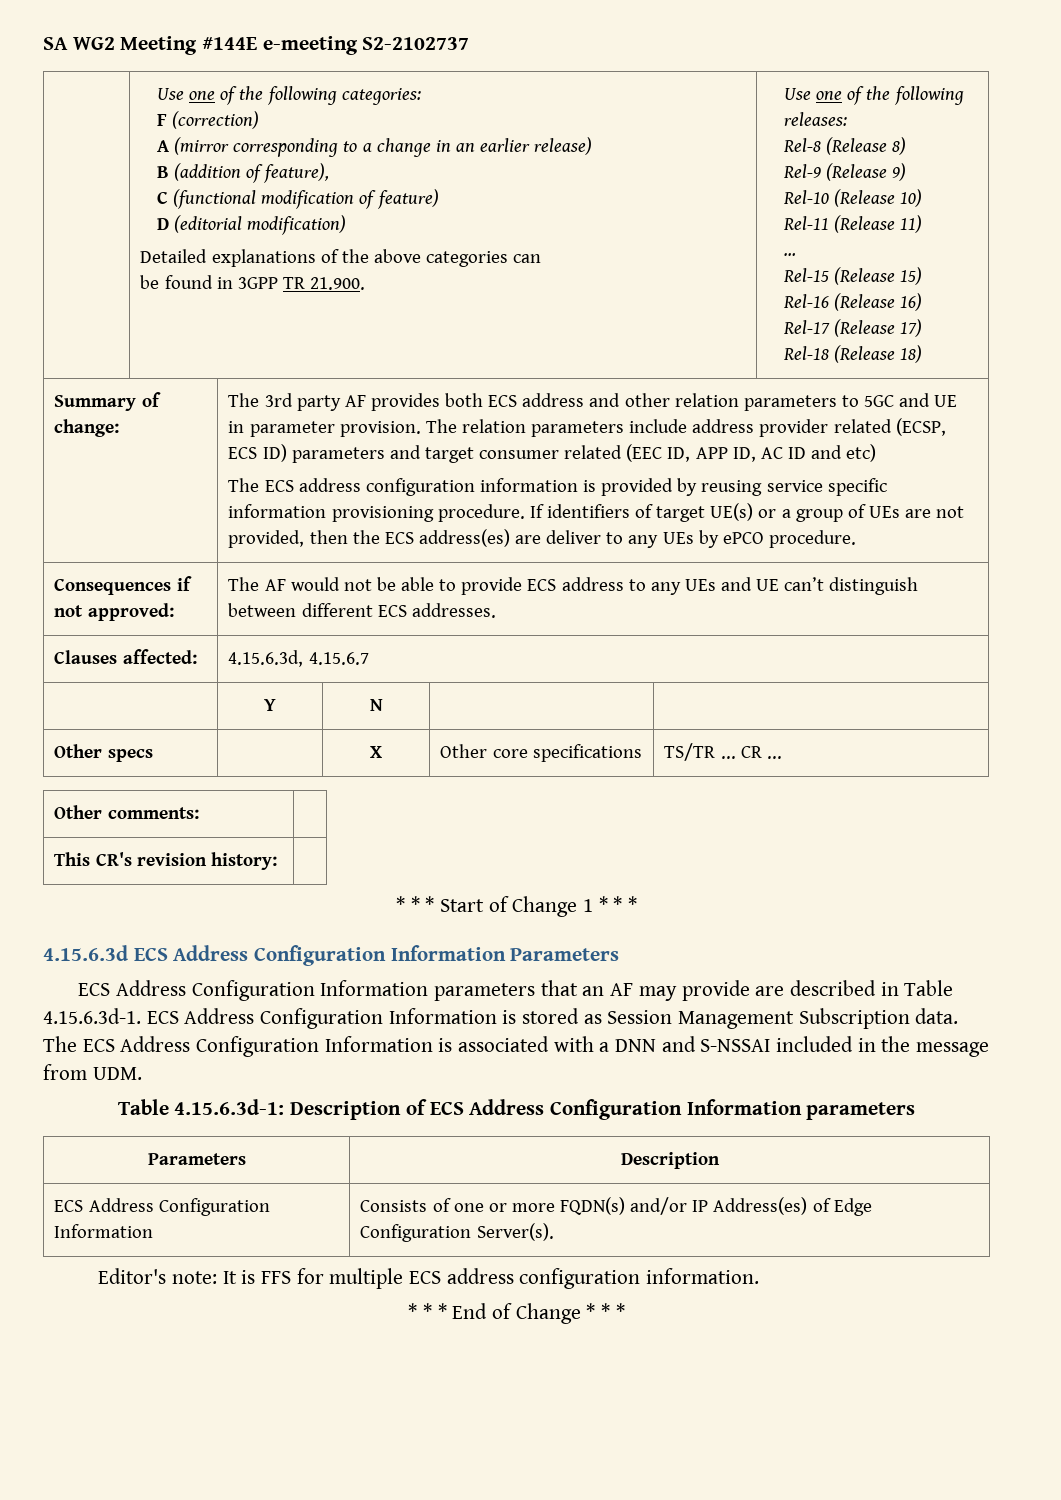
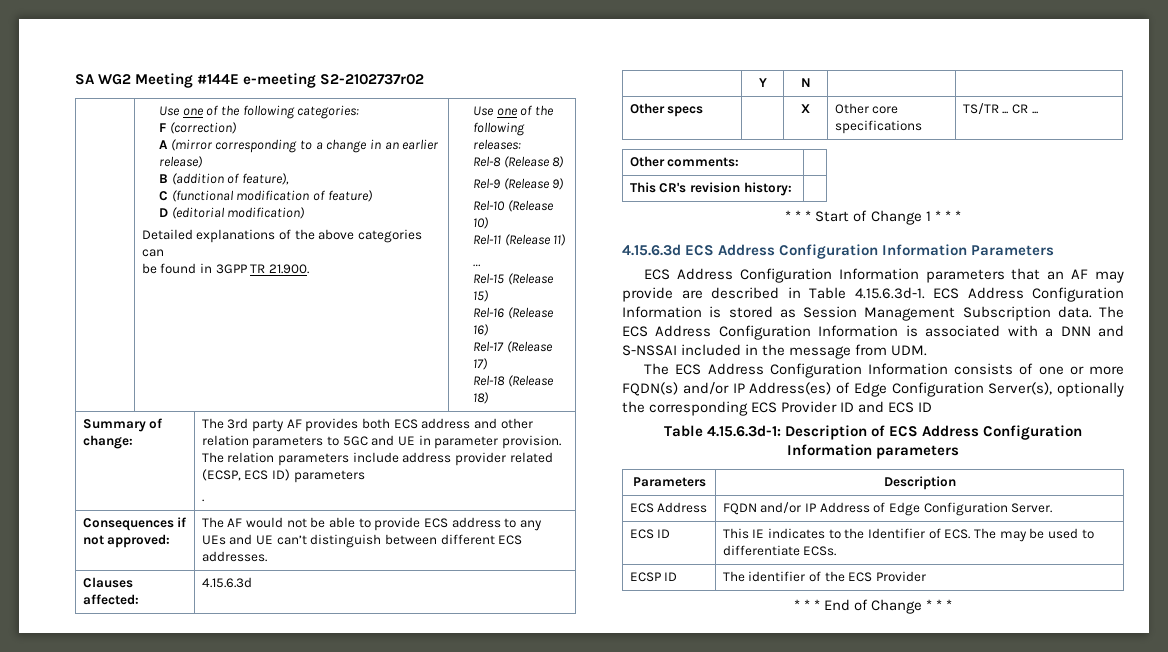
- SA WG2 Meeting #144E e-meeting S2-2102737
+ SA WG2 Meeting #144E e-meeting S2-2102737r02
- The relation parameters include address provider related (ECSP, ECS ID) parameters and target consumer related (EEC ID, APP ID, AC ID and etc)
- The ECS address configuration information is provided by reusing service specific information provisioning procedure. If identifiers of target UE(s) or a group of UEs are not provided, then the ECS address(es) are deliver to any UEs by ePCO procedure.
+ The relation parameters include address provider related (ECSP, ECS ID) parameters
+ .
- Clauses affected: | 4.15.6.3d, 4.15.6.7
+ Clauses affected: | 4.15.6.3d
+ The ECS Address Configuration Information consists of one or more FQDN(s) and/or IP Address(es) of Edge Configuration Server(s), optionally the corresponding ECS Provider ID and ECS ID
- ECS Address Configuration Information | Consists of one or more FQDN(s) and/or IP Address(es) of Edge Configuration Server(s).
- Editor's note: It is FFS for multiple ECS address configuration information.
+ ECS Address | FQDN and/or IP Address of Edge Configuration Server.
+ ECS ID | This IE indicates to the Identifier of ECS. The may be used to differentiate ECSs.
+ ECSP ID | The identifier of the ECS Provider

